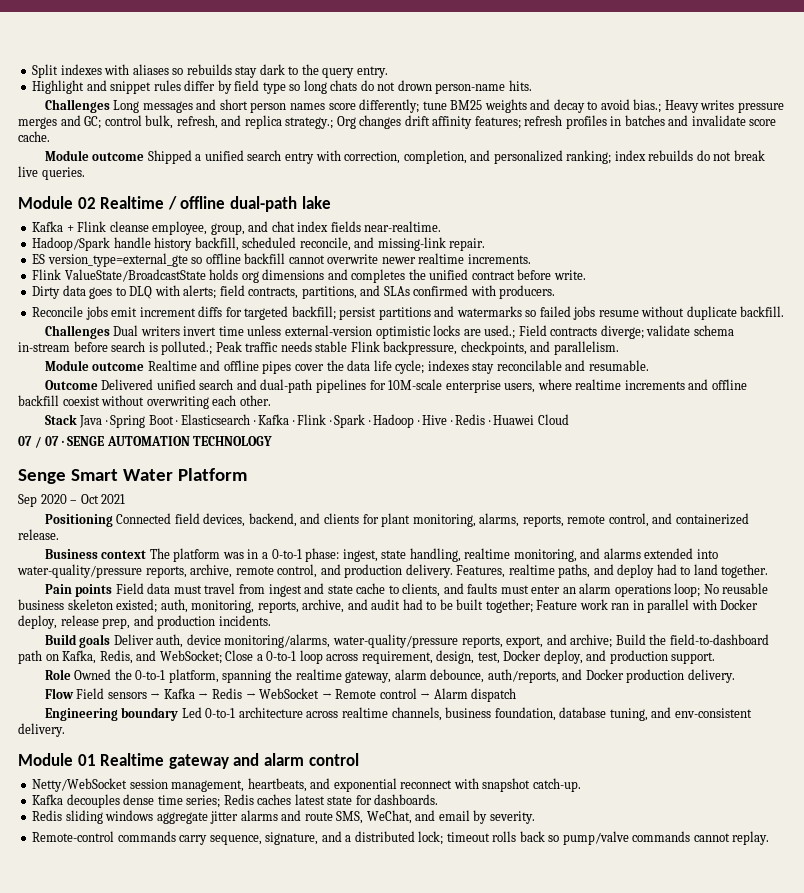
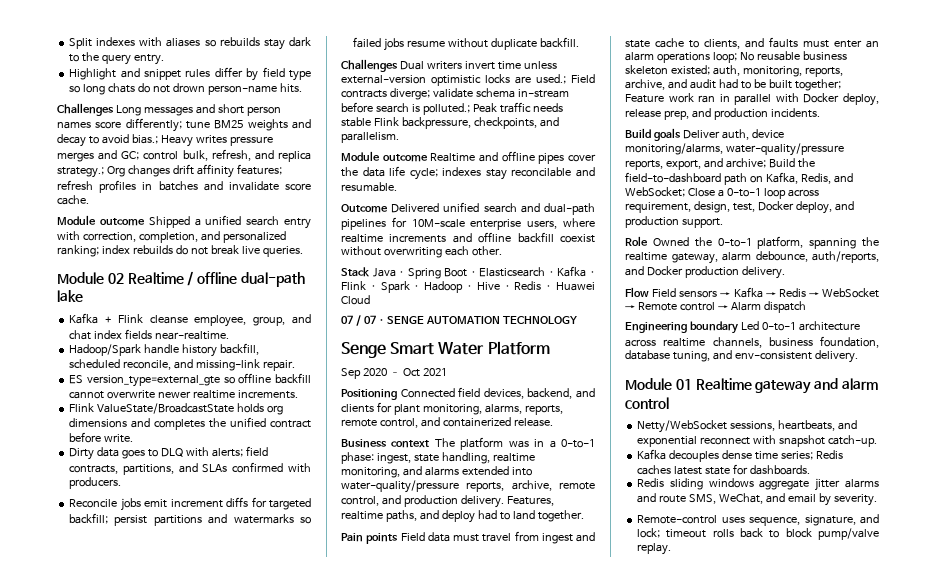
- Netty/WebSocket session management, heartbeats, and exponential reconnect with snapshot catch-up.
+ Netty/WebSocket sessions, heartbeats, and exponential reconnect with snapshot catch-up.
- Remote-control commands carry sequence, signature, and a distributed lock; timeout rolls back so pump/valve commands cannot replay.
+ Remote-control uses sequence, signature, and lock; timeout rolls back to block pump/valve replay.

